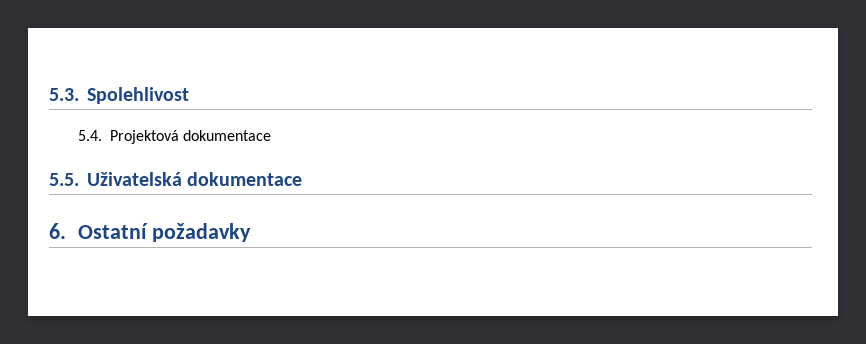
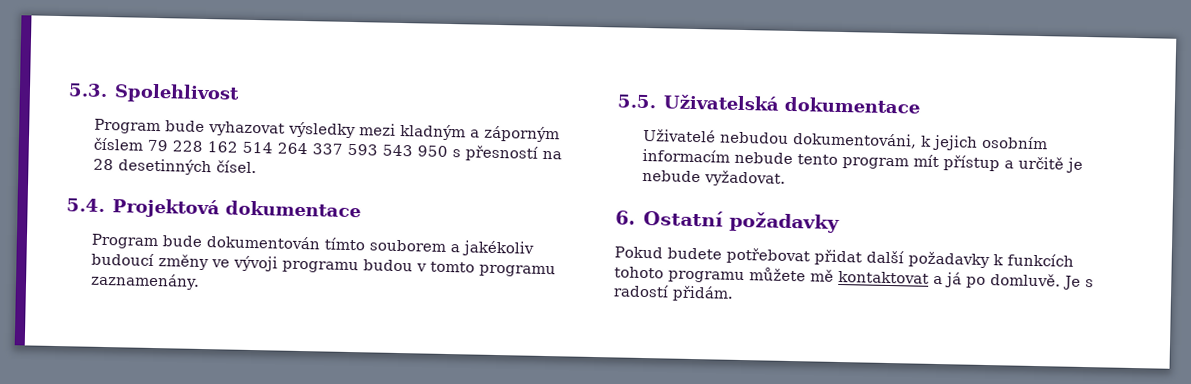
+ Program bude vyhazovat výsledky mezi kladným a záporným číslem 79 228 162 514 264 337 593 543 950 s přesností na 28 desetinných čísel.
  5.4. Projektová dokumentace
+ Program bude dokumentován tímto souborem a jakékoliv budoucí změny ve vývoji programu budou v tomto programu zaznamenány.
  5.5. Uživatelská dokumentace
+ Uživatelé nebudou dokumentováni, k jejich osobním informacím nebude tento program mít přístup a určitě je nebude vyžadovat.
  6. Ostatní požadavky
+ Pokud budete potřebovat přidat další požadavky k funkcích tohoto programu můžete mě kontaktovat a já po domluvě. Je s radostí přidám.

